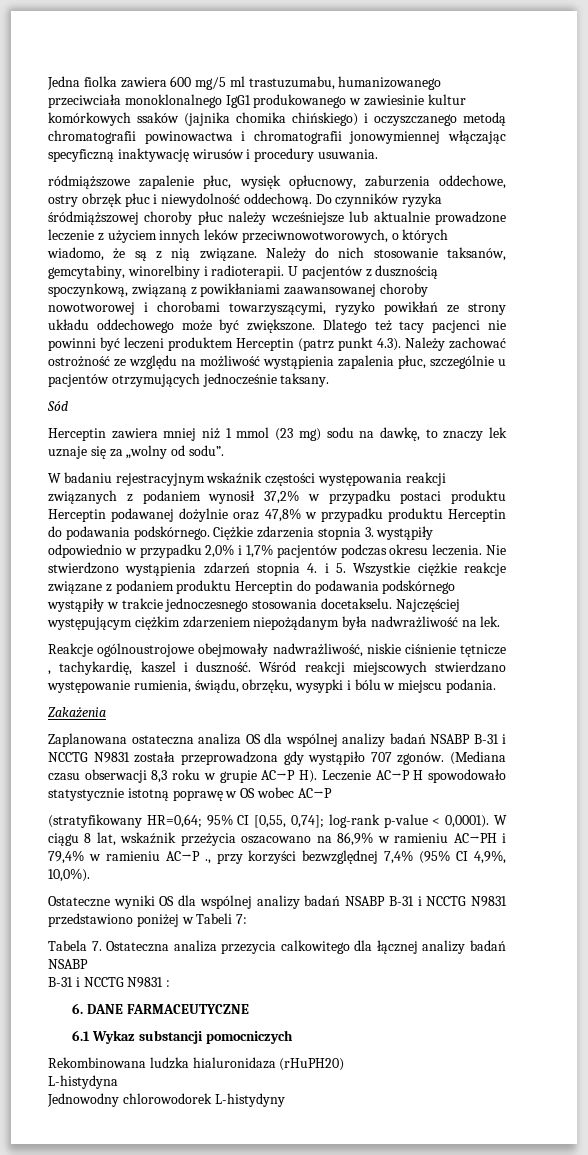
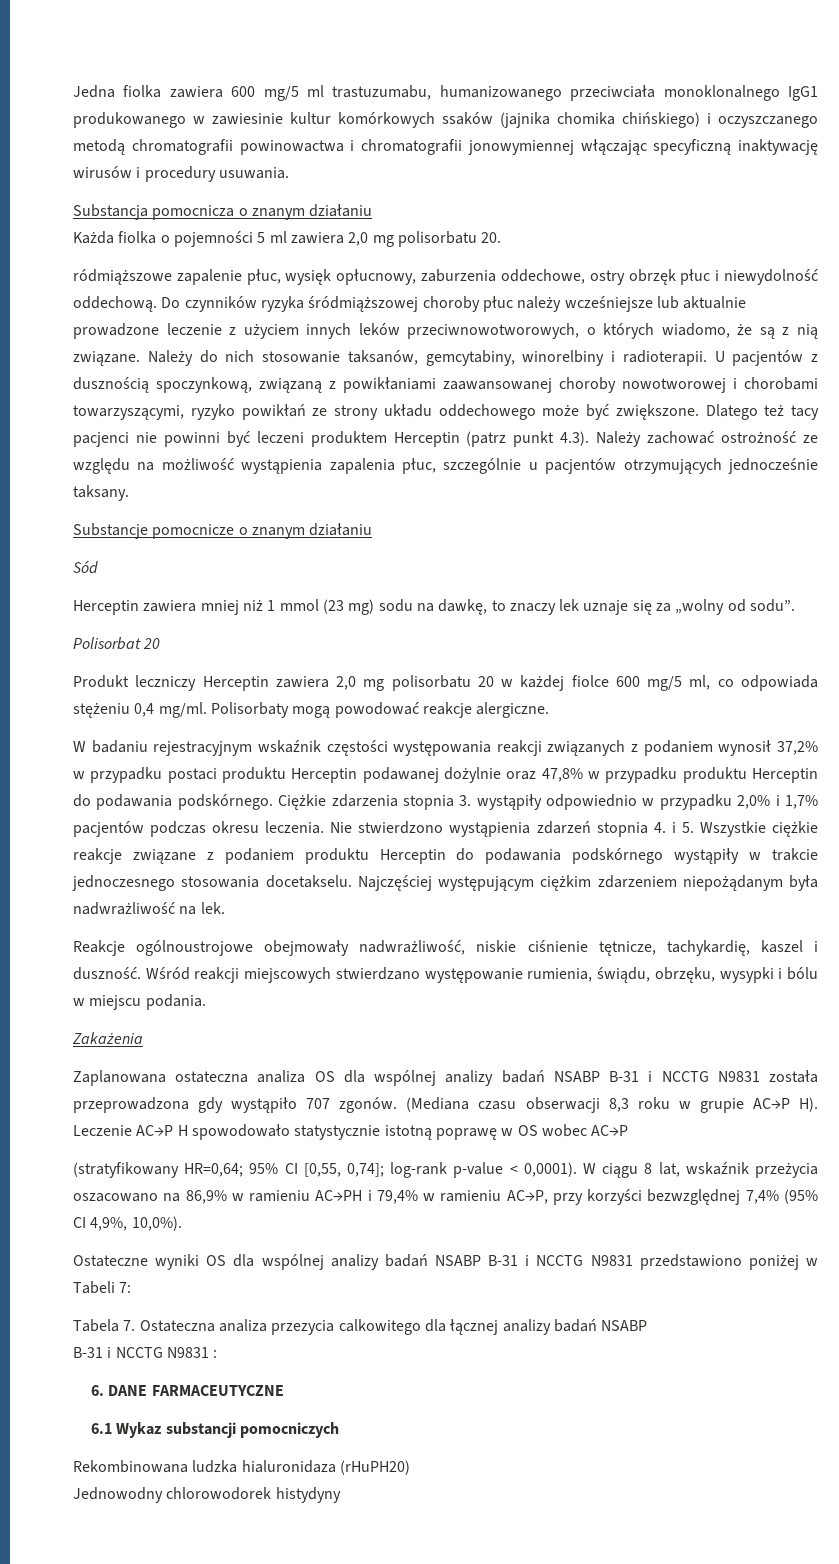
+ Substancja pomocnicza o znanym działaniu
+ Każda fiolka o pojemności 5 ml zawiera 2,0 mg polisorbatu 20.
+ Substancje pomocnicze o znanym działaniu
+ Polisorbat 20
+ Produkt leczniczy Herceptin zawiera 2,0 mg polisorbatu 20 w każdej fiolce 600 mg/5 ml, co odpowiada stężeniu 0,4 mg/ml. Polisorbaty mogą powodować reakcje alergiczne.
- Reakcje ogólnoustrojowe obejmowały nadwrażliwość, niskie ciśnienie tętnicze , tachykardię, kaszel i duszność.
+ Reakcje ogólnoustrojowe obejmowały nadwrażliwość, niskie ciśnienie tętnicze, tachykardię, kaszel i duszność.
- W ciągu 8 lat, wskaźnik przeżycia oszacowano na 86,9% w ramieniu AC→PH i 79,4% w ramieniu AC→P ., przy korzyści bezwzględnej 7,4% (95% CI 4,9%, 10,0%).
+ W ciągu 8 lat, wskaźnik przeżycia oszacowano na 86,9% w ramieniu AC→PH i 79,4% w ramieniu AC→P, przy korzyści bezwzględnej 7,4% (95% CI 4,9%, 10,0%).
- L-histydyna
- Jednowodny chlorowodorek L-histydyny
+ Jednowodny chlorowodorek histydyny

